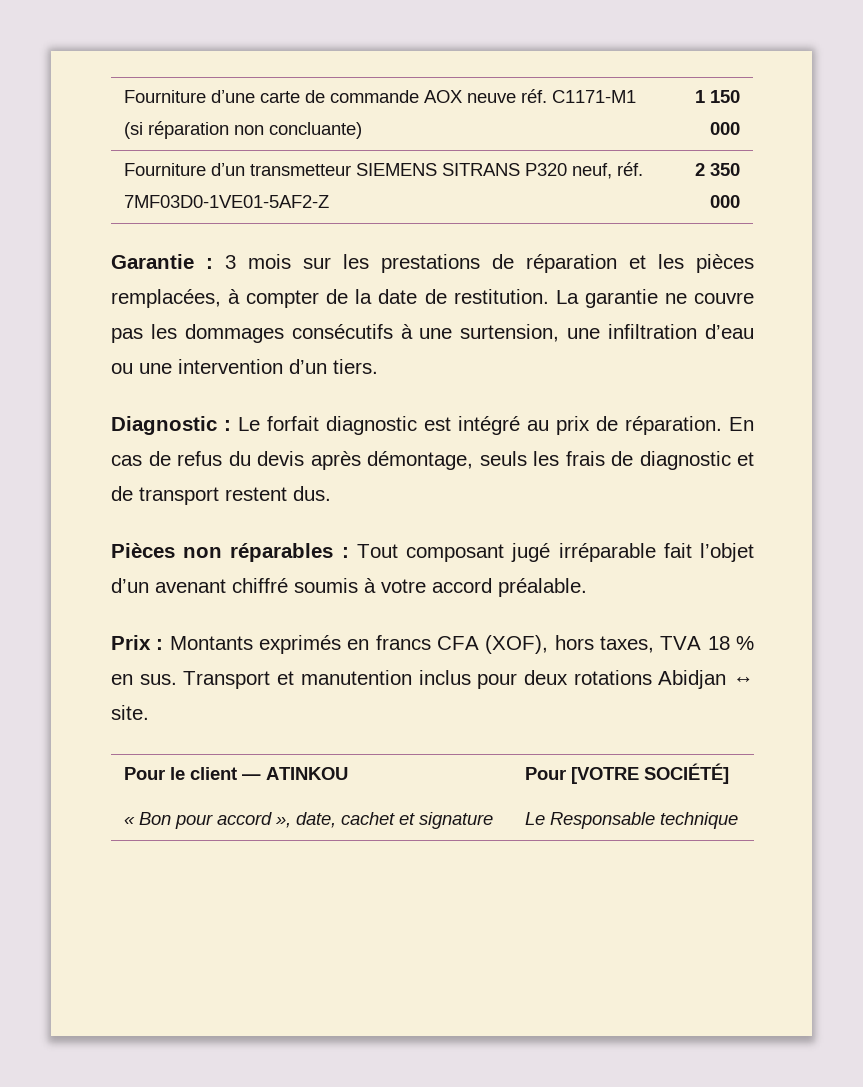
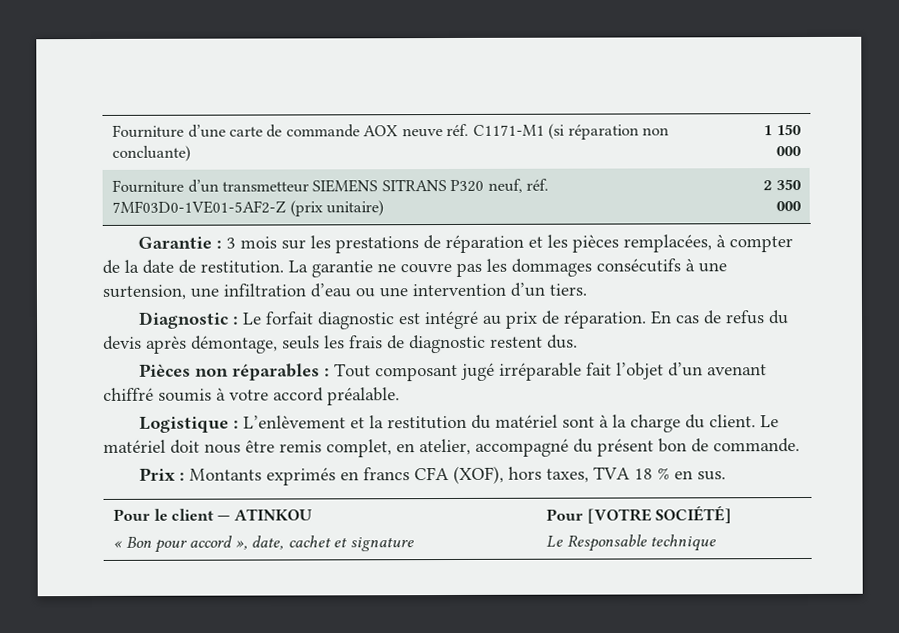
- Fourniture d’un transmetteur SIEMENS SITRANS P320 neuf, réf. 7MF03D0-1VE01-5AF2-Z | 2 350 000
+ Fourniture d’un transmetteur SIEMENS SITRANS P320 neuf, réf. 7MF03D0-1VE01-5AF2-Z (prix unitaire) | 2 350 000
- En cas de refus du devis après démontage, seuls les frais de diagnostic et de transport restent dus.
+ En cas de refus du devis après démontage, seuls les frais de diagnostic restent dus.
+ Logistique : L’enlèvement et la restitution du matériel sont à la charge du client. Le matériel doit nous être remis complet, en atelier, accompagné du présent bon de commande.
- Transport et manutention inclus pour deux rotations Abidjan ↔ site.

